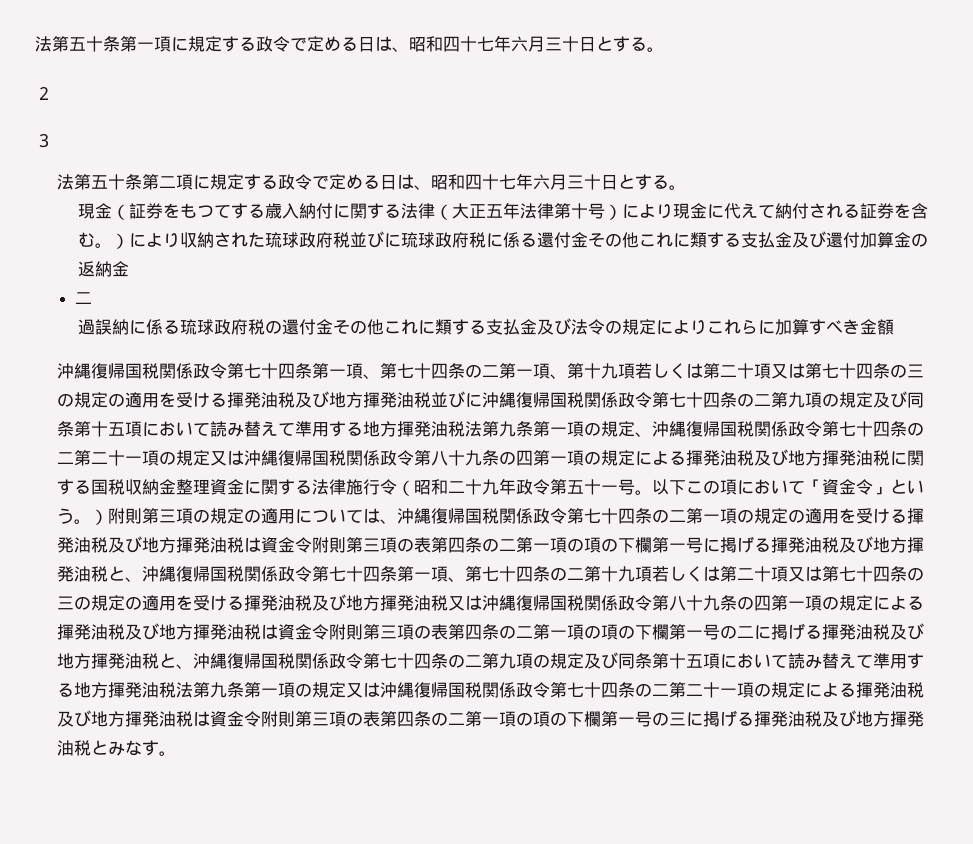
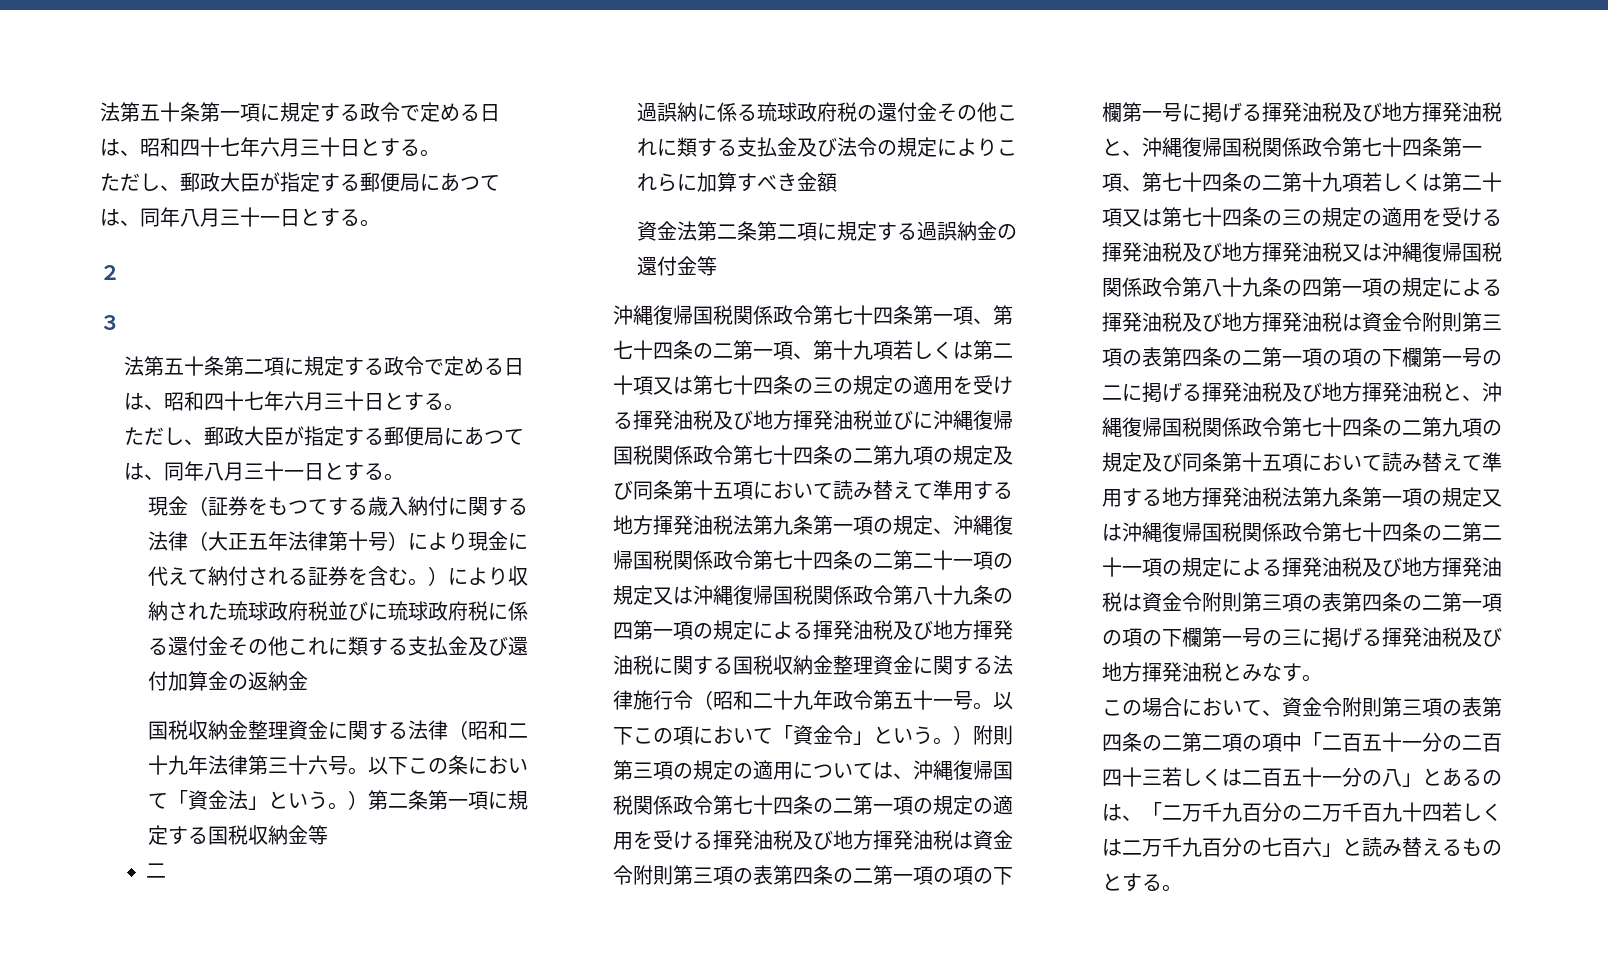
  法第五十条第一項に規定する政令で定める日は、昭和四十七年六月三十日とする。
+ ただし、郵政大臣が指定する郵便局にあつては、同年八月三十一日とする。
  法第五十条第二項に規定する政令で定める日は、昭和四十七年六月三十日とする。
+ ただし、郵政大臣が指定する郵便局にあつては、同年八月三十一日とする。
+ 国税収納金整理資金に関する法律（昭和二十九年法律第三十六号。以下この条において「資金法」という。）第二条第一項に規定する国税収納金等
+ 資金法第二条第二項に規定する過誤納金の還付金等
+ この場合において、資金令附則第三項の表第四条の二第二項の項中「二百五十一分の二百四十三若しくは二百五十一分の八」とあるのは、「二万千九百分の二万千百九十四若しくは二万千九百分の七百六」と読み替えるものとする。

